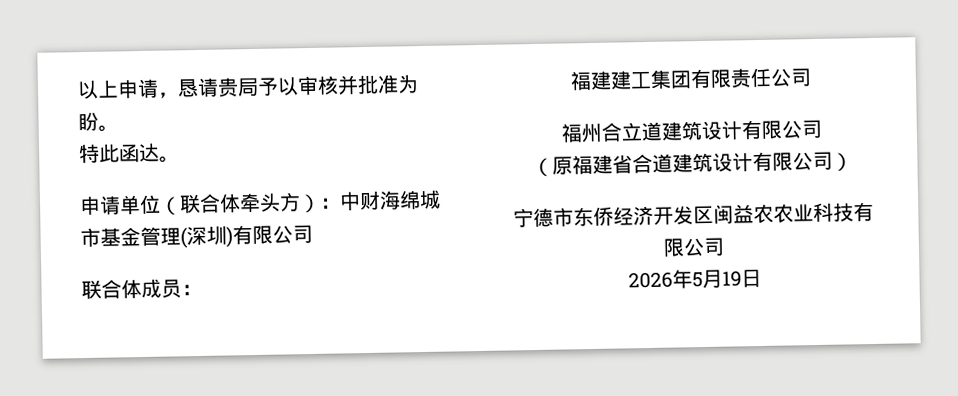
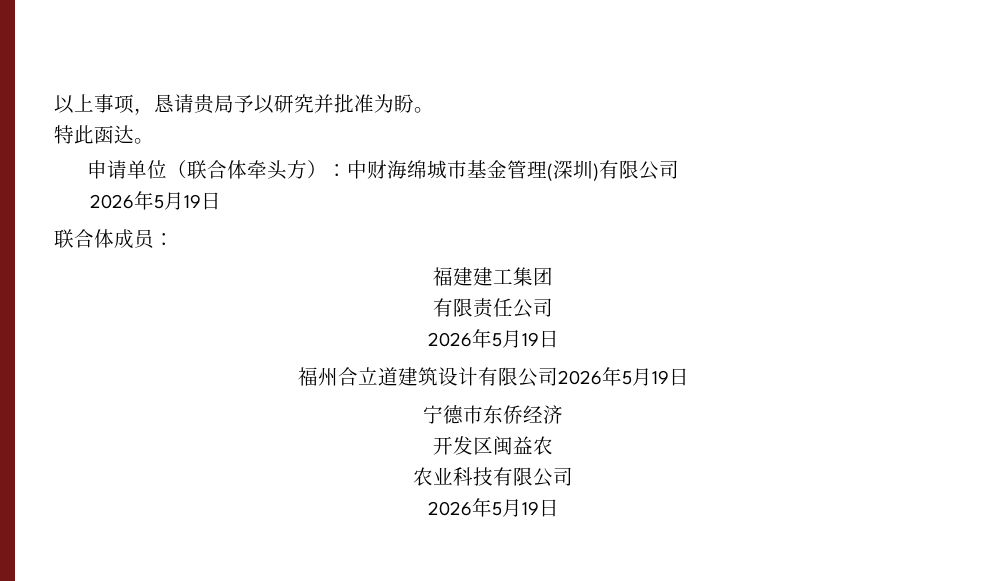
- 以上申请，恳请贵局予以审核并批准为盼。
+ 以上事项，恳请贵局予以研究并批准为盼。
  申请单位（联合体牵头方）：中财海绵城市基金管理(深圳)有限公司
+ 2026年5月19日
- 福建建工集团有限责任公司
+ 福建建工集团
+ 有限责任公司
+ 2026年5月19日
- 福州合立道建筑设计有限公司
- （原福建省合道建筑设计有限公司）
+ 福州合立道建筑设计有限公司2026年5月19日
- 宁德市东侨经济开发区闽益农农业科技有限公司
+ 宁德市东侨经济
+ 开发区闽益农
+ 农业科技有限公司

